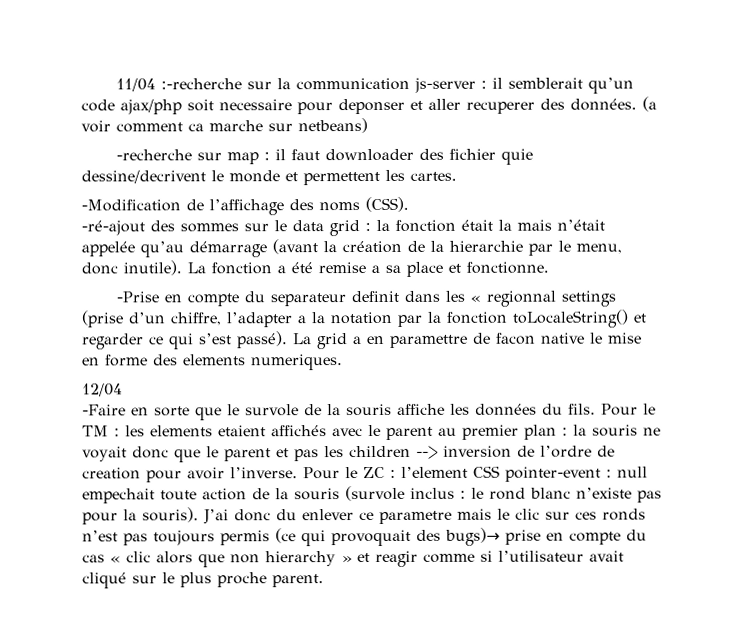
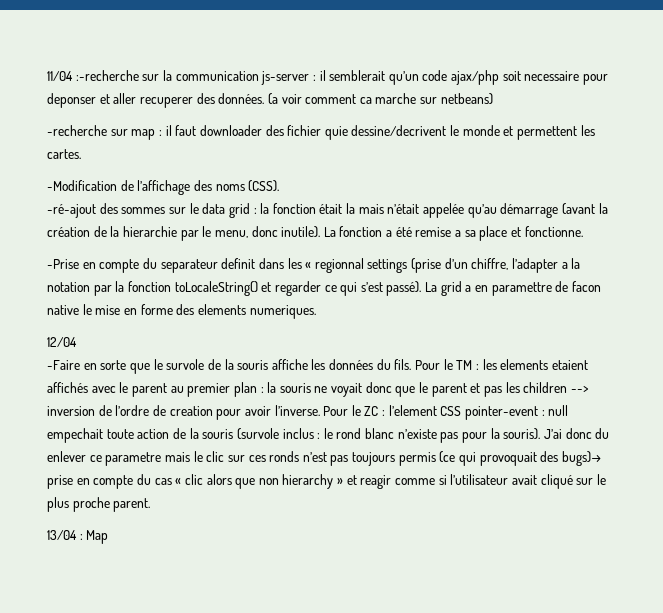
+ 13/04 : Map

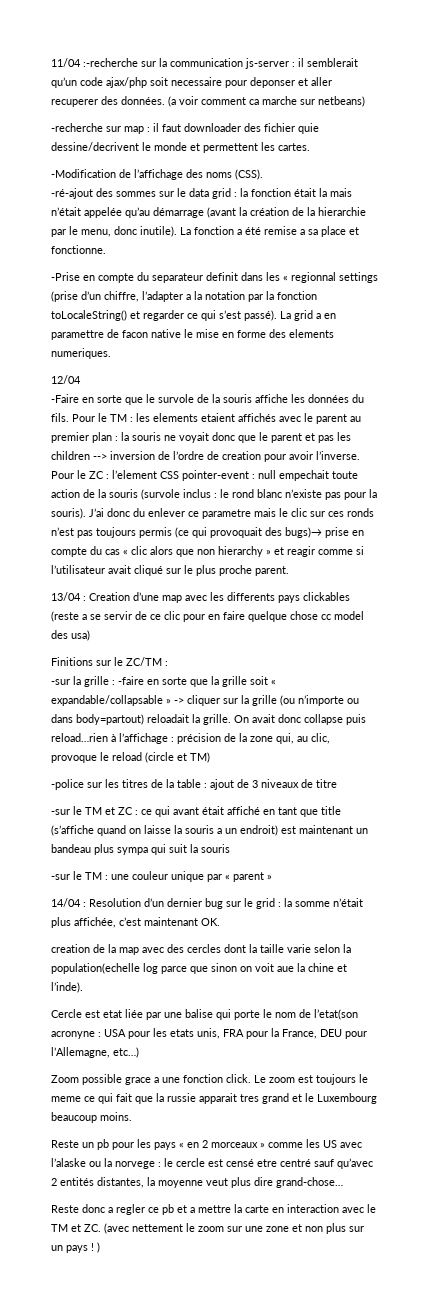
- 13/04 : Map
+ 13/04 : Creation d’une map avec les differents pays clickables (reste a se servir de ce clic pour en faire quelque chose cc model des usa)
+ Finitions sur le ZC/TM :
+ -sur la grille : -faire en sorte que la grille soit « expandable/collapsable » -> cliquer sur la grille (ou n’importe ou dans body=partout) reloadait la grille. On avait donc collapse puis reload…rien à l’affichage : précision de la zone qui, au clic, provoque le reload (circle et TM)
+ -police sur les titres de la table : ajout de 3 niveaux de titre
+ -sur le TM et ZC : ce qui avant était affiché en tant que title (s’affiche quand on laisse la souris a un endroit) est maintenant un bandeau plus sympa qui suit la souris
+ -sur le TM : une couleur unique par « parent »
+ 14/04 : Resolution d’un dernier bug sur le grid : la somme n’était plus affichée, c’est maintenant OK.
+ creation de la map avec des cercles dont la taille varie selon la population(echelle log parce que sinon on voit aue la chine et l’inde).
+ Cercle est etat liée par une balise qui porte le nom de l’etat(son acronyne : USA pour les etats unis, FRA pour la France, DEU pour l’Allemagne, etc…)
+ Zoom possible grace a une fonction click. Le zoom est toujours le meme ce qui fait que la russie apparait tres grand et le Luxembourg beaucoup moins.
+ Reste un pb pour les pays « en 2 morceaux » comme les US avec l’alaske ou la norvege : le cercle est censé etre centré sauf qu’avec 2 entités distantes, la moyenne veut plus dire grand-chose…
+ Reste donc a regler ce pb et a mettre la carte en interaction avec le TM et ZC. (avec nettement le zoom sur une zone et non plus sur un pays ! )

